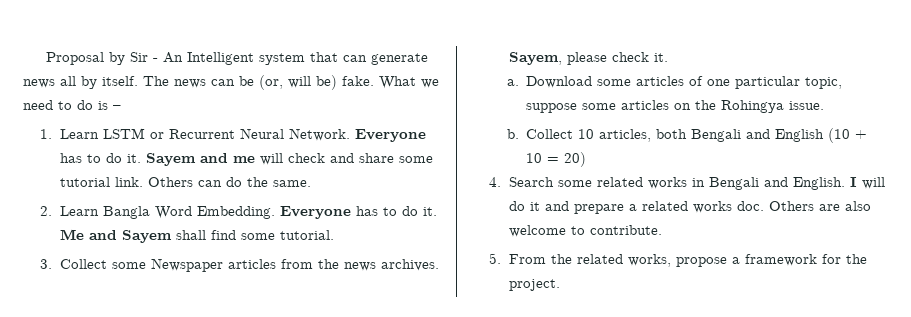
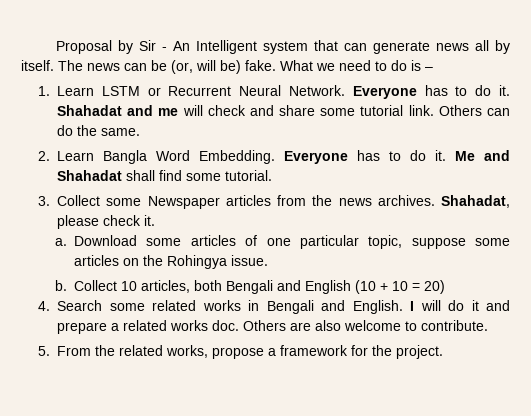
- Sayem and me will check and share some tutorial link.
+ Shahadat and me will check and share some tutorial link.
- Me and Sayem shall find some tutorial.
+ Me and Shahadat shall find some tutorial.
- Sayem, please check it.
+ Shahadat, please check it.

